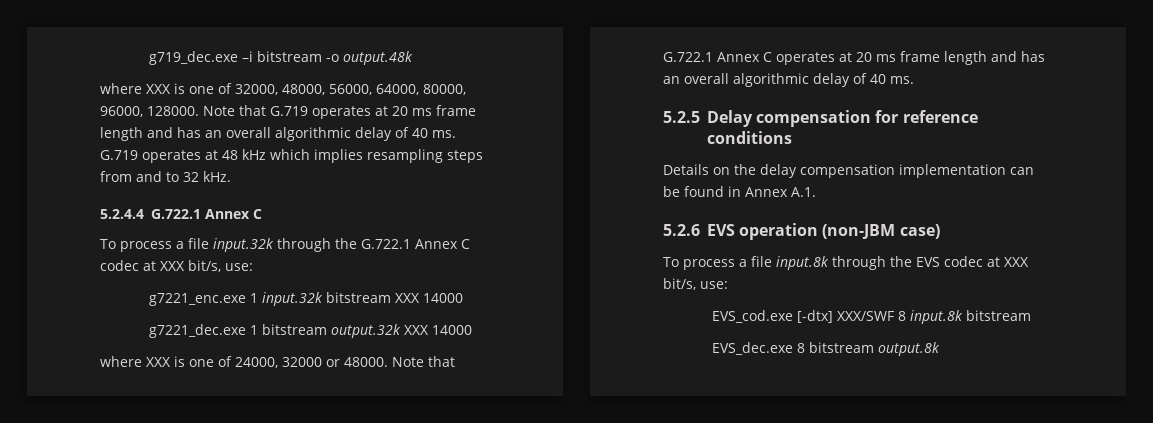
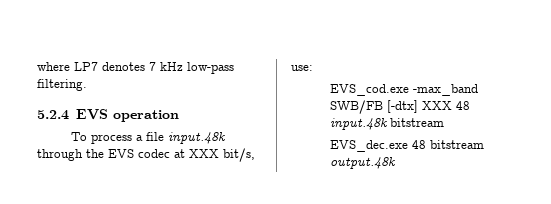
- g719_dec.exe –i bitstream -o output.48k
- where XXX is one of 32000, 48000, 56000, 64000, 80000, 96000, 128000. Note that G.719 operates at 20 ms frame length and has an overall algorithmic delay of 40 ms. G.719 operates at 48 kHz which implies resampling steps from and to 32 kHz.
- 5.2.4.4 G.722.1 Annex C
- To process a file input.32k through the G.722.1 Annex C codec at XXX bit/s, use:
- g7221_enc.exe 1 input.32k bitstream XXX 14000
- g7221_dec.exe 1 bitstream output.32k XXX 14000
- where XXX is one of 24000, 32000 or 48000. Note that G.722.1 Annex C operates at 20 ms frame length and has an overall algorithmic delay of 40 ms.
- 5.2.5 Delay compensation for reference conditions
- Details on the delay compensation implementation can be found in Annex A.1.
- 5.2.6 EVS operation (non-JBM case)
- To process a file input.8k through the EVS codec at XXX bit/s, use:
+ where LP7 denotes 7 kHz low-pass filtering.
+ 5.2.4 EVS operation
+ To process a file input.48k through the EVS codec at XXX bit/s, use:
- EVS_cod.exe [-dtx] XXX/SWF 8 input.8k bitstream
+ EVS_cod.exe -max_band SWB/FB [-dtx] XXX 48 input.48k bitstream
- EVS_dec.exe 8 bitstream output.8k
+ EVS_dec.exe 48 bitstream output.48k

